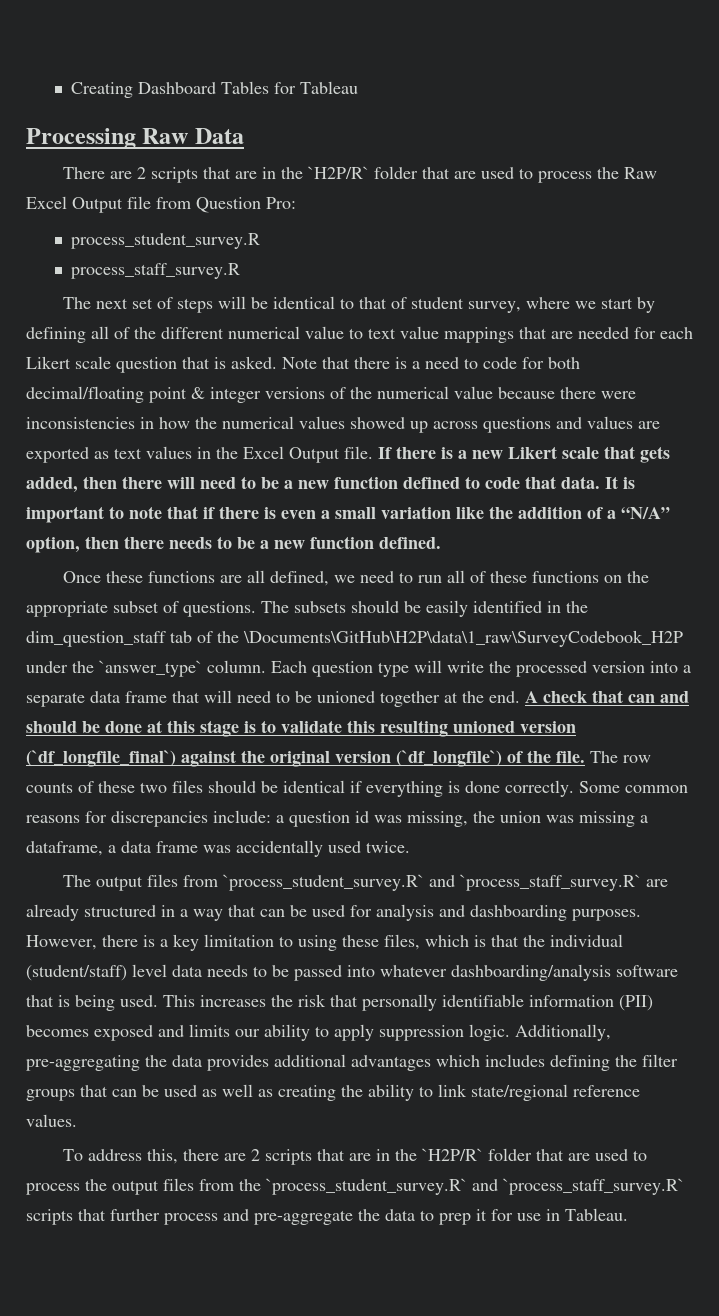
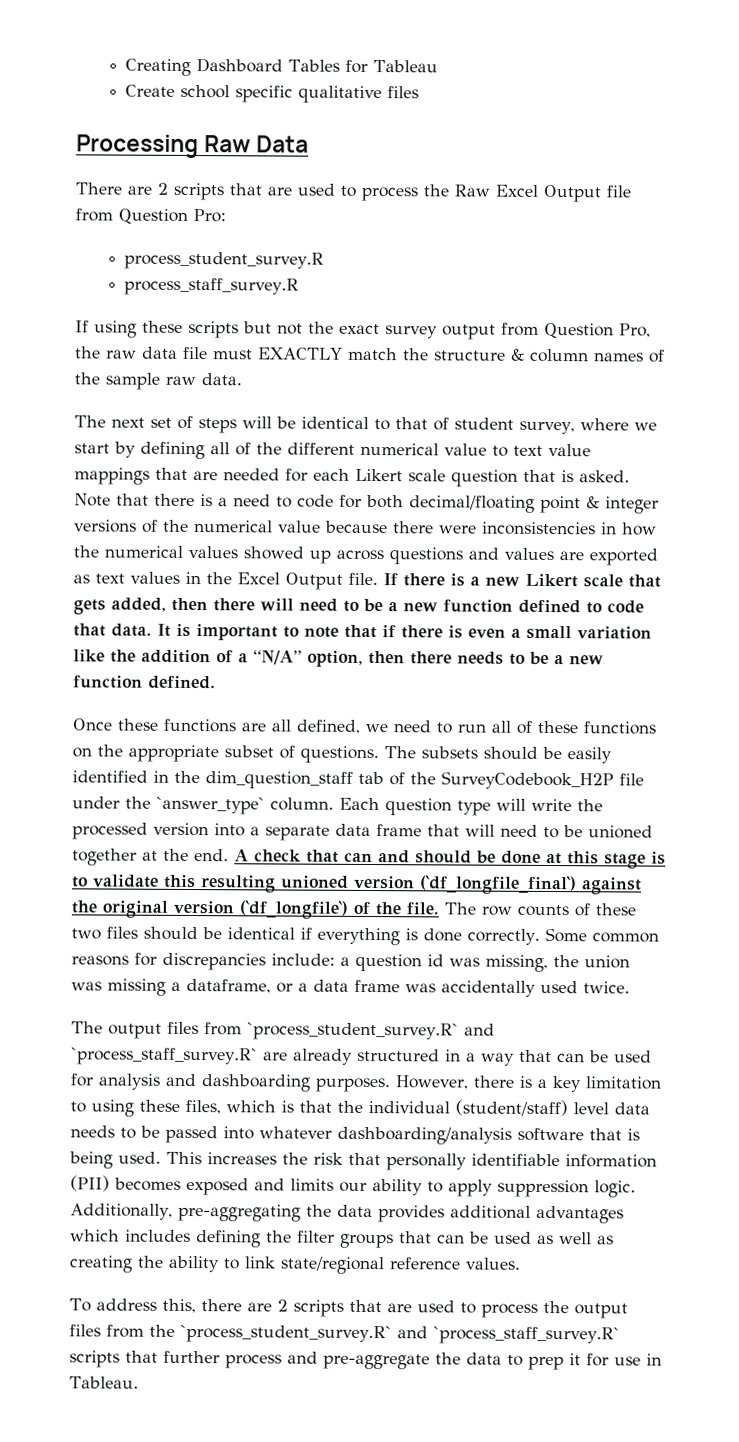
+ Create school specific qualitative files
- There are 2 scripts that are in the `H2P/R` folder that are used to process the Raw Excel Output file from Question Pro:
+ There are 2 scripts that are used to process the Raw Excel Output file from Question Pro:
+ If using these scripts but not the exact survey output from Question Pro, the raw data file must EXACTLY match the structure & column names of the sample raw data.
- The subsets should be easily identified in the dim_question_staff tab of the \Documents\GitHub\H2P\data\1_raw\SurveyCodebook_H2P under the `answer_type` column.
+ The subsets should be easily identified in the dim_question_staff tab of the SurveyCodebook_H2P file under the `answer_type` column.
- Some common reasons for discrepancies include: a question id was missing, the union was missing a dataframe, a data frame was accidentally used twice.
+ Some common reasons for discrepancies include: a question id was missing, the union was missing a dataframe, or a data frame was accidentally used twice.
- To address this, there are 2 scripts that are in the `H2P/R` folder that are used to process the output files from the `process_student_survey.R` and `process_staff_survey.R` scripts that further process and pre-aggregate the data to prep it for use in Tableau.
+ To address this, there are 2 scripts that are used to process the output files from the `process_student_survey.R` and `process_staff_survey.R` scripts that further process and pre-aggregate the data to prep it for use in Tableau.

